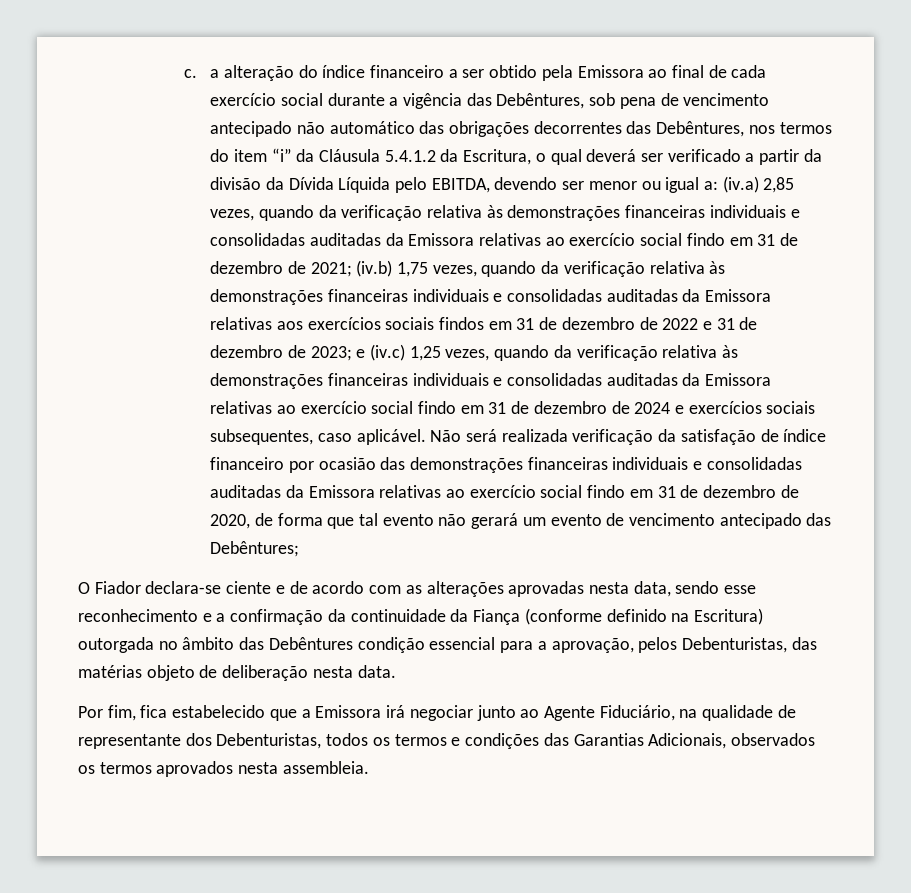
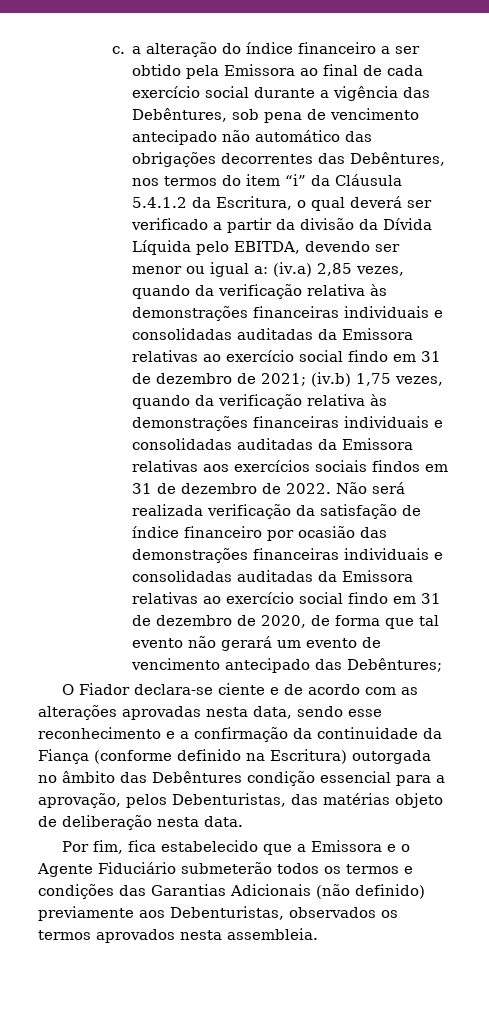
- (iv.b) 1,75 vezes, quando da verificação relativa às demonstrações financeiras individuais e consolidadas auditadas da Emissora relativas aos exercícios sociais findos em 31 de dezembro de 2022 e 31 de dezembro de 2023; e (iv.c) 1,25 vezes, quando da verificação relativa às demonstrações financeiras individuais e consolidadas auditadas da Emissora relativas ao exercício social findo em 31 de dezembro de 2024 e exercícios sociais subsequentes, caso aplicável.
+ (iv.b) 1,75 vezes, quando da verificação relativa às demonstrações financeiras individuais e consolidadas auditadas da Emissora relativas aos exercícios sociais findos em 31 de dezembro de 2022.
- Por fim, fica estabelecido que a Emissora irá negociar junto ao Agente Fiduciário, na qualidade de representante dos Debenturistas, todos os termos e condições das Garantias Adicionais, observados os termos aprovados nesta assembleia.
+ Por fim, fica estabelecido que a Emissora e o Agente Fiduciário submeterão todos os termos e condições das Garantias Adicionais (não definido) previamente aos Debenturistas, observados os termos aprovados nesta assembleia.

